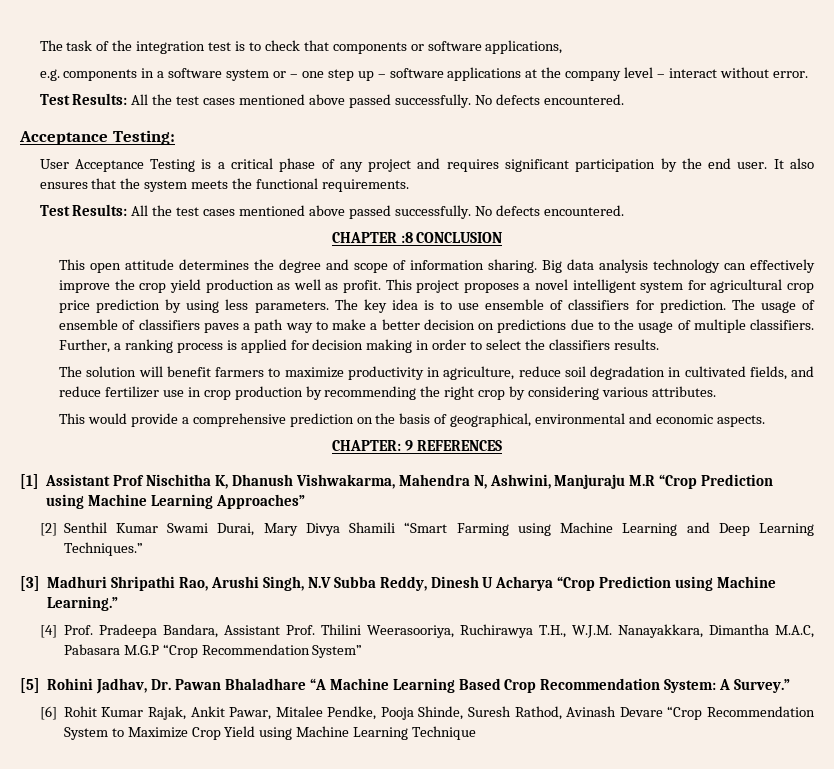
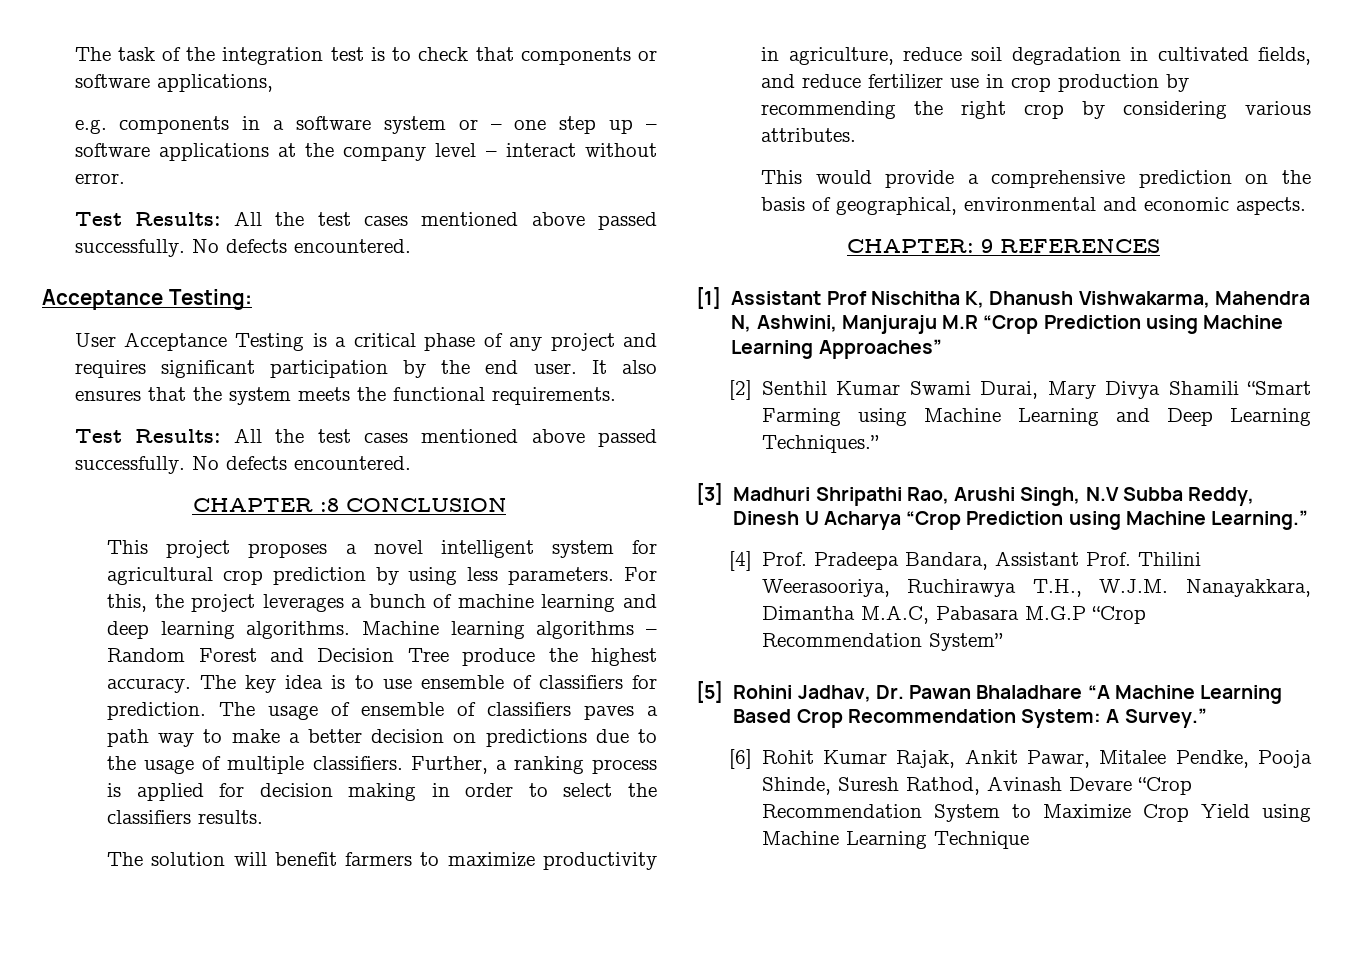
- This open attitude determines the degree and scope of information sharing. Big data analysis technology can effectively improve the crop yield production as well as profit. This project proposes a novel intelligent system for agricultural crop price prediction by using less parameters.
+ This project proposes a novel intelligent system for agricultural crop prediction by using less parameters.
+ For this, the project leverages a bunch of machine learning and deep learning algorithms. Machine learning algorithms – Random Forest and Decision Tree produce the highest accuracy.

